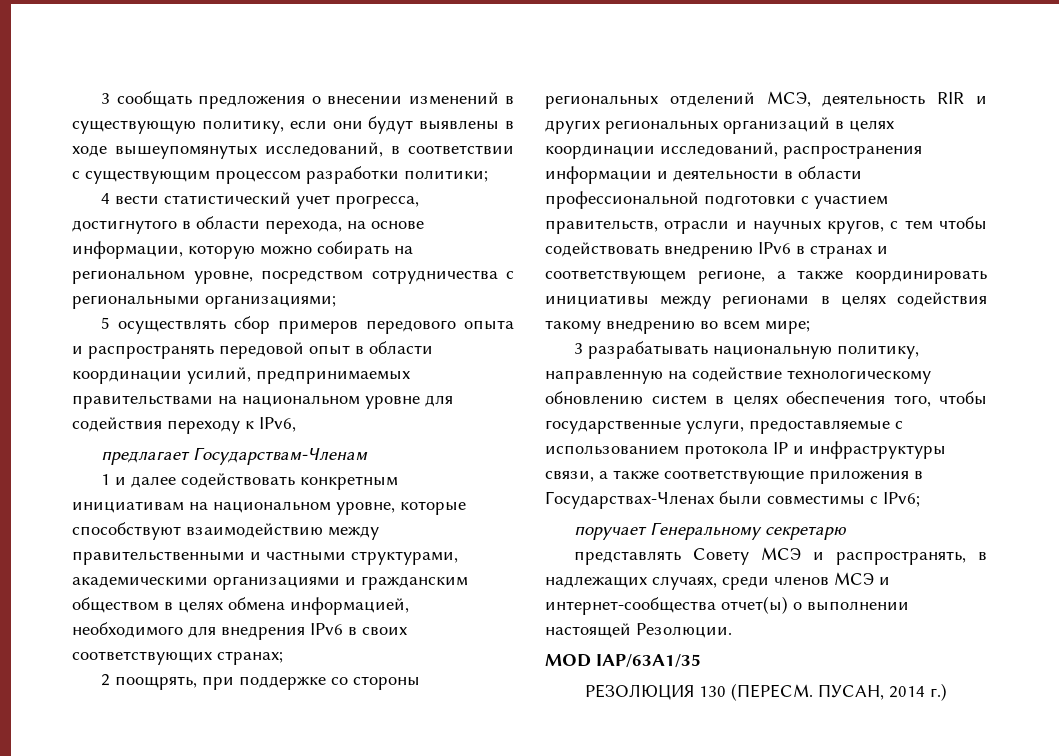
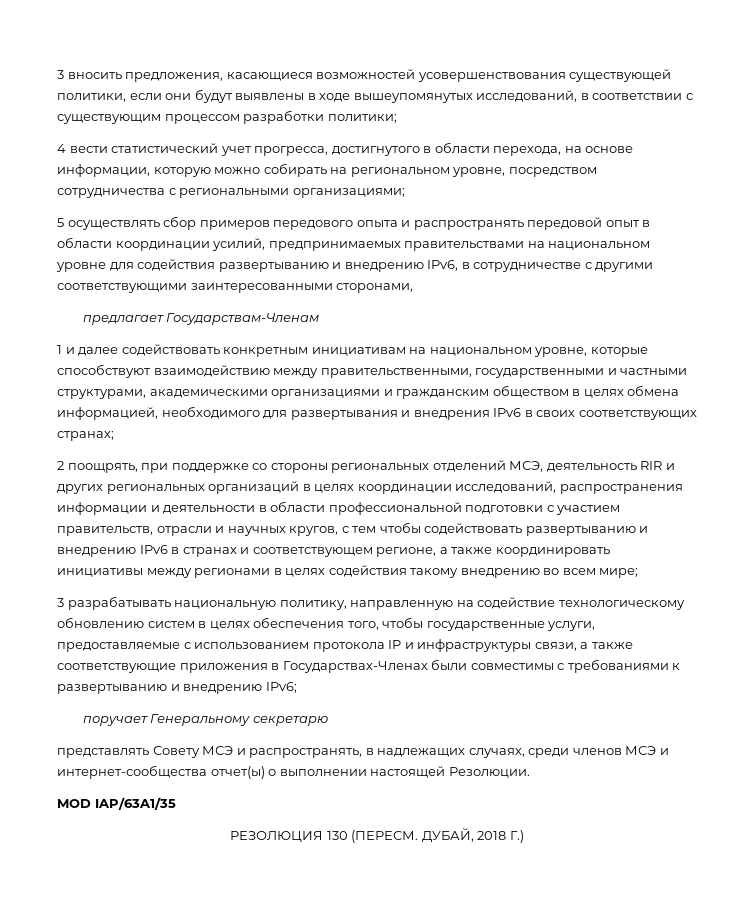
- 3 сообщать предложения о внесении изменений в существующую политику, если они будут выявлены в ходе вышеупомянутых исследований, в соответствии с существующим процессом разработки политики;
+ 3 вносить предложения, касающиеся возможностей усовершенствования существующей политики, если они будут выявлены в ходе вышеупомянутых исследований, в соответствии с существующим процессом разработки политики;
- 5 осуществлять сбор примеров передового опыта и распространять передовой опыт в области координации усилий, предпринимаемых правительствами на национальном уровне для содействия переходу к IPv6,
+ 5 осуществлять сбор примеров передового опыта и распространять передовой опыт в области координации усилий, предпринимаемых правительствами на национальном уровне для содействия развертыванию и внедрению IPv6, в сотрудничестве с другими соответствующими заинтересованными сторонами,
- 1 и далее содействовать конкретным инициативам на национальном уровне, которые способствуют взаимодействию между правительственными и частными структурами, академическими организациями и гражданским обществом в целях обмена информацией, необходимого для внедрения IPv6 в своих соответствующих странах;
+ 1 и далее содействовать конкретным инициативам на национальном уровне, которые способствуют взаимодействию между правительственными, государственными и частными структурами, академическими организациями и гражданским обществом в целях обмена информацией, необходимого для развертывания и внедрения IPv6 в своих соответствующих странах;
- 2 поощрять, при поддержке со стороны региональных отделений МСЭ, деятельность RIR и других региональных организаций в целях координации исследований, распространения информации и деятельности в области профессиональной подготовки с участием правительств, отрасли и научных кругов, с тем чтобы содействовать внедрению IPv6 в странах и соответствующем регионе, а также координировать инициативы между регионами в целях содействия такому внедрению во всем мире;
+ 2 поощрять, при поддержке со стороны региональных отделений МСЭ, деятельность RIR и других региональных организаций в целях координации исследований, распространения информации и деятельности в области профессиональной подготовки с участием правительств, отрасли и научных кругов, с тем чтобы содействовать развертыванию и внедрению IPv6 в странах и соответствующем регионе, а также координировать инициативы между регионами в целях содействия такому внедрению во всем мире;
- 3 разрабатывать национальную политику, направленную на содействие технологическому обновлению систем в целях обеспечения того, чтобы государственные услуги, предоставляемые с использованием протокола IP и инфраструктуры связи, а также соответствующие приложения в Государствах-Членах были совместимы с IPv6;
+ 3 разрабатывать национальную политику, направленную на содействие технологическому обновлению систем в целях обеспечения того, чтобы государственные услуги, предоставляемые с использованием протокола IP и инфраструктуры связи, а также соответствующие приложения в Государствах-Членах были совместимы с требованиями к развертыванию и внедрению IPv6;
- ПУСАН, 2014 г.)
+ ДУБАЙ, 2018 Г.)

